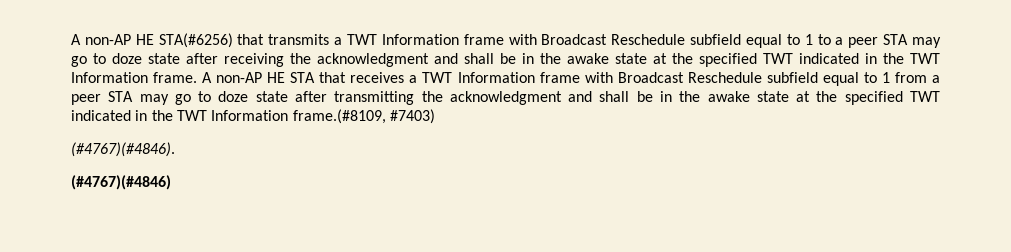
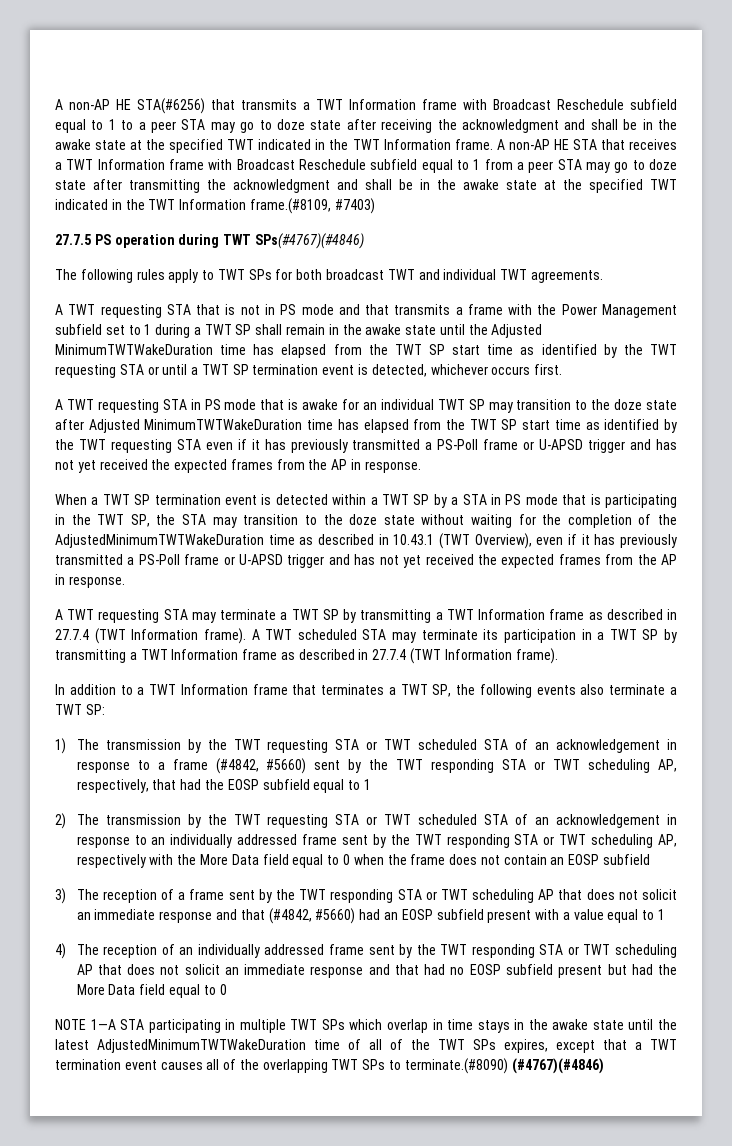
- (#4767)(#4846).
- (#4767)(#4846)
+ 27.7.5 PS operation during TWT SPs(#4767)(#4846)
+ The following rules apply to TWT SPs for both broadcast TWT and individual TWT agreements.
+ A TWT requesting STA that is not in PS mode and that transmits a frame with the Power Management subfield set to 1 during a TWT SP shall remain in the awake state until the Adjusted MinimumTWTWakeDuration time has elapsed from the TWT SP start time as identified by the TWT requesting STA or until a TWT SP termination event is detected, whichever occurs first.
+ A TWT requesting STA in PS mode that is awake for an individual TWT SP may transition to the doze state after Adjusted MinimumTWTWakeDuration time has elapsed from the TWT SP start time as identified by the TWT requesting STA even if it has previously transmitted a PS-Poll frame or U-APSD trigger and has not yet received the expected frames from the AP in response.
+ When a TWT SP termination event is detected within a TWT SP by a STA in PS mode that is participating in the TWT SP, the STA may transition to the doze state without waiting for the completion of the AdjustedMinimumTWTWakeDuration time as described in 10.43.1 (TWT Overview), even if it has previously transmitted a PS-Poll frame or U-APSD trigger and has not yet received the expected frames from the AP in response.
+ A TWT requesting STA may terminate a TWT SP by transmitting a TWT Information frame as described in 27.7.4 (TWT Information frame). A TWT scheduled STA may terminate its participation in a TWT SP by transmitting a TWT Information frame as described in 27.7.4 (TWT Information frame).
+ In addition to a TWT Information frame that terminates a TWT SP, the following events also terminate a TWT SP:
+ 1) The transmission by the TWT requesting STA or TWT scheduled STA of an acknowledgement in response to a frame (#4842, #5660) sent by the TWT responding STA or TWT scheduling AP, respectively, that had the EOSP subfield equal to 1
+ 2) The transmission by the TWT requesting STA or TWT scheduled STA of an acknowledgement in response to an individually addressed frame sent by the TWT responding STA or TWT scheduling AP, respectively with the More Data field equal to 0 when the frame does not contain an EOSP subfield
+ 3) The reception of a frame sent by the TWT responding STA or TWT scheduling AP that does not solicit an immediate response and that (#4842, #5660) had an EOSP subfield present with a value equal to 1
+ 4) The reception of an individually addressed frame sent by the TWT responding STA or TWT scheduling AP that does not solicit an immediate response and that had no EOSP subfield present but had the More Data field equal to 0
+ NOTE 1—A STA participating in multiple TWT SPs which overlap in time stays in the awake state until the latest AdjustedMinimumTWTWakeDuration time of all of the TWT SPs expires, except that a TWT termination event causes all of the overlapping TWT SPs to terminate.(#8090) (#4767)(#4846)

